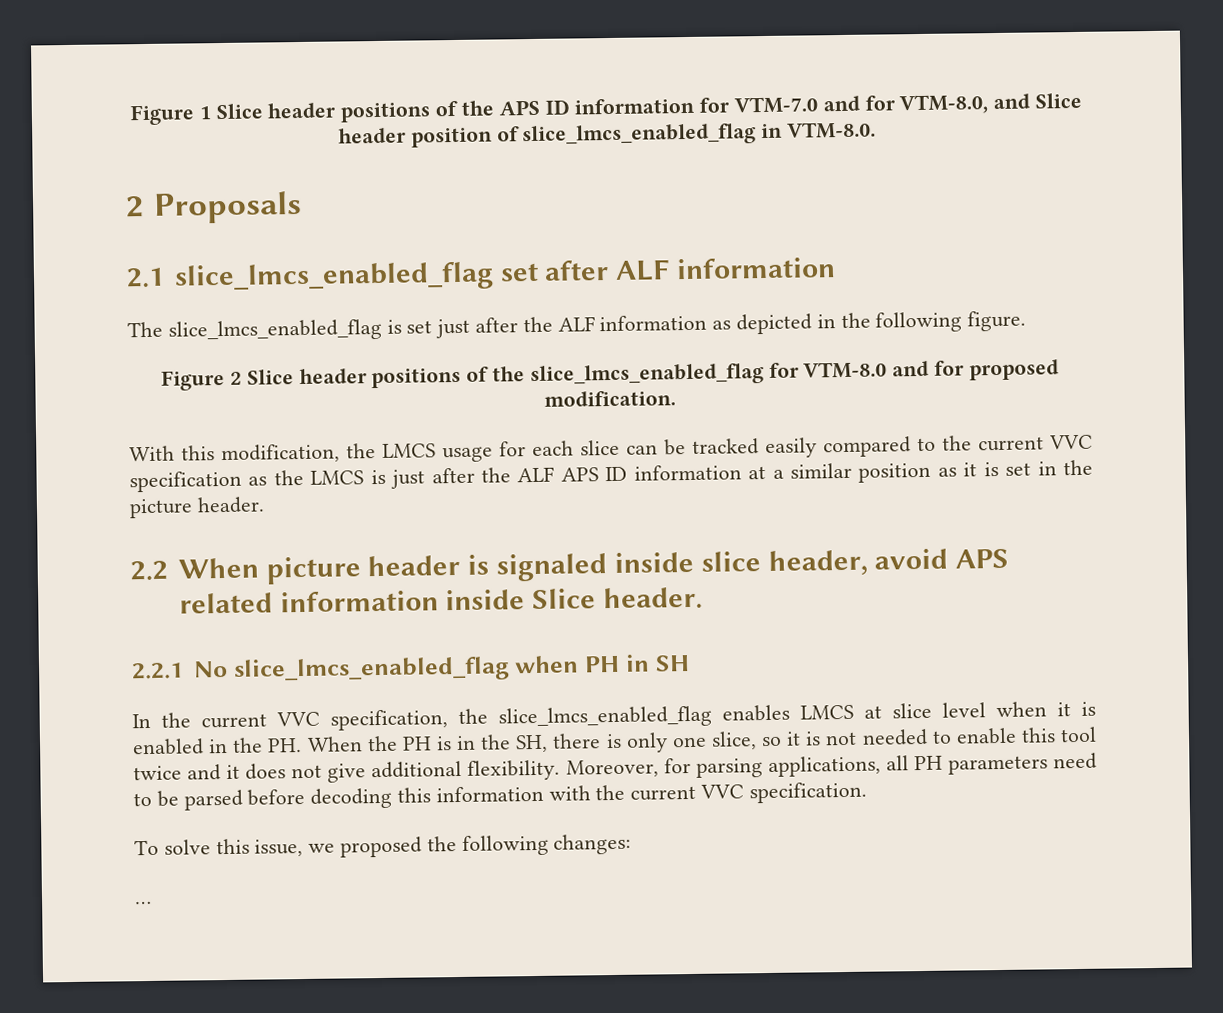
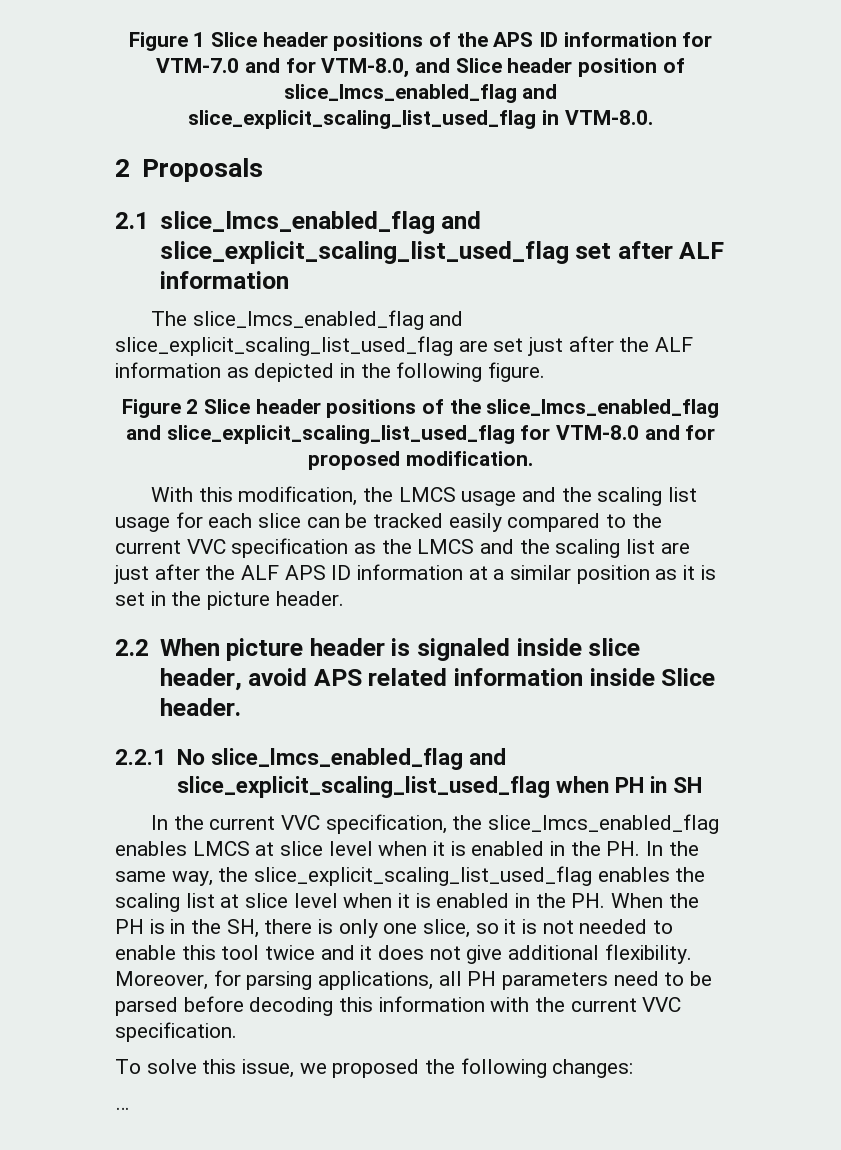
- Figure 1 Slice header positions of the APS ID information for VTM-7.0 and for VTM-8.0, and Slice header position of slice_lmcs_enabled_flag in VTM-8.0.
+ Figure 1 Slice header positions of the APS ID information for VTM-7.0 and for VTM-8.0, and Slice header position of slice_lmcs_enabled_flag and slice_explicit_scaling_list_used_flag in VTM-8.0.
- 2.1 slice_lmcs_enabled_flag set after ALF information
+ 2.1 slice_lmcs_enabled_flag and slice_explicit_scaling_list_used_flag set after ALF information
- The slice_lmcs_enabled_flag is set just after the ALF information as depicted in the following figure.
+ The slice_lmcs_enabled_flag and slice_explicit_scaling_list_used_flag are set just after the ALF information as depicted in the following figure.
- Figure 2 Slice header positions of the slice_lmcs_enabled_flag for VTM-8.0 and for proposed modification.
+ Figure 2 Slice header positions of the slice_lmcs_enabled_flag and slice_explicit_scaling_list_used_flag for VTM-8.0 and for proposed modification.
- With this modification, the LMCS usage for each slice can be tracked easily compared to the current VVC specification as the LMCS is just after the ALF APS ID information at a similar position as it is set in the picture header.
+ With this modification, the LMCS usage and the scaling list usage for each slice can be tracked easily compared to the current VVC specification as the LMCS and the scaling list are just after the ALF APS ID information at a similar position as it is set in the picture header.
- 2.2.1 No slice_lmcs_enabled_flag when PH in SH
+ 2.2.1 No slice_lmcs_enabled_flag and slice_explicit_scaling_list_used_flag when PH in SH
- In the current VVC specification, the slice_lmcs_enabled_flag enables LMCS at slice level when it is enabled in the PH. When the PH is in the SH, there is only one slice, so it is not needed to enable this tool twice and it does not give additional flexibility.
+ In the current VVC specification, the slice_lmcs_enabled_flag enables LMCS at slice level when it is enabled in the PH. In the same way, the slice_explicit_scaling_list_used_flag enables the scaling list at slice level when it is enabled in the PH. When the PH is in the SH, there is only one slice, so it is not needed to enable this tool twice and it does not give additional flexibility.

